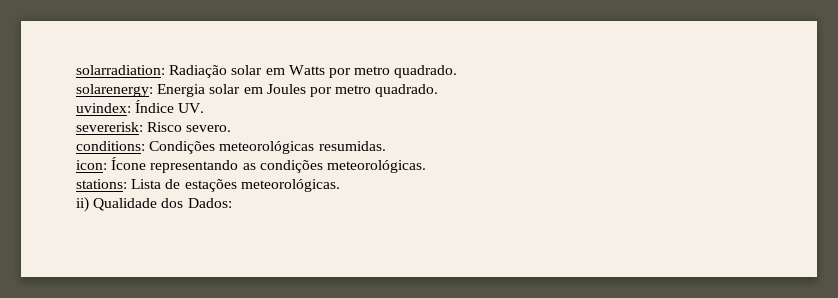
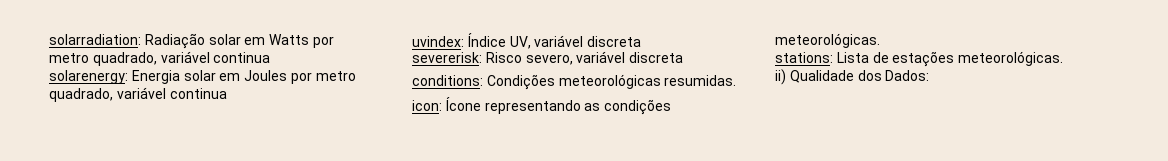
- solarradiation: Radiação solar em Watts por metro quadrado.
+ solarradiation: Radiação solar em Watts por metro quadrado, variável continua
- solarenergy: Energia solar em Joules por metro quadrado.
+ solarenergy: Energia solar em Joules por metro quadrado, variável continua
- uvindex: Índice UV.
+ uvindex: Índice UV, variável discreta
- severerisk: Risco severo.
+ severerisk: Risco severo, variável discreta

